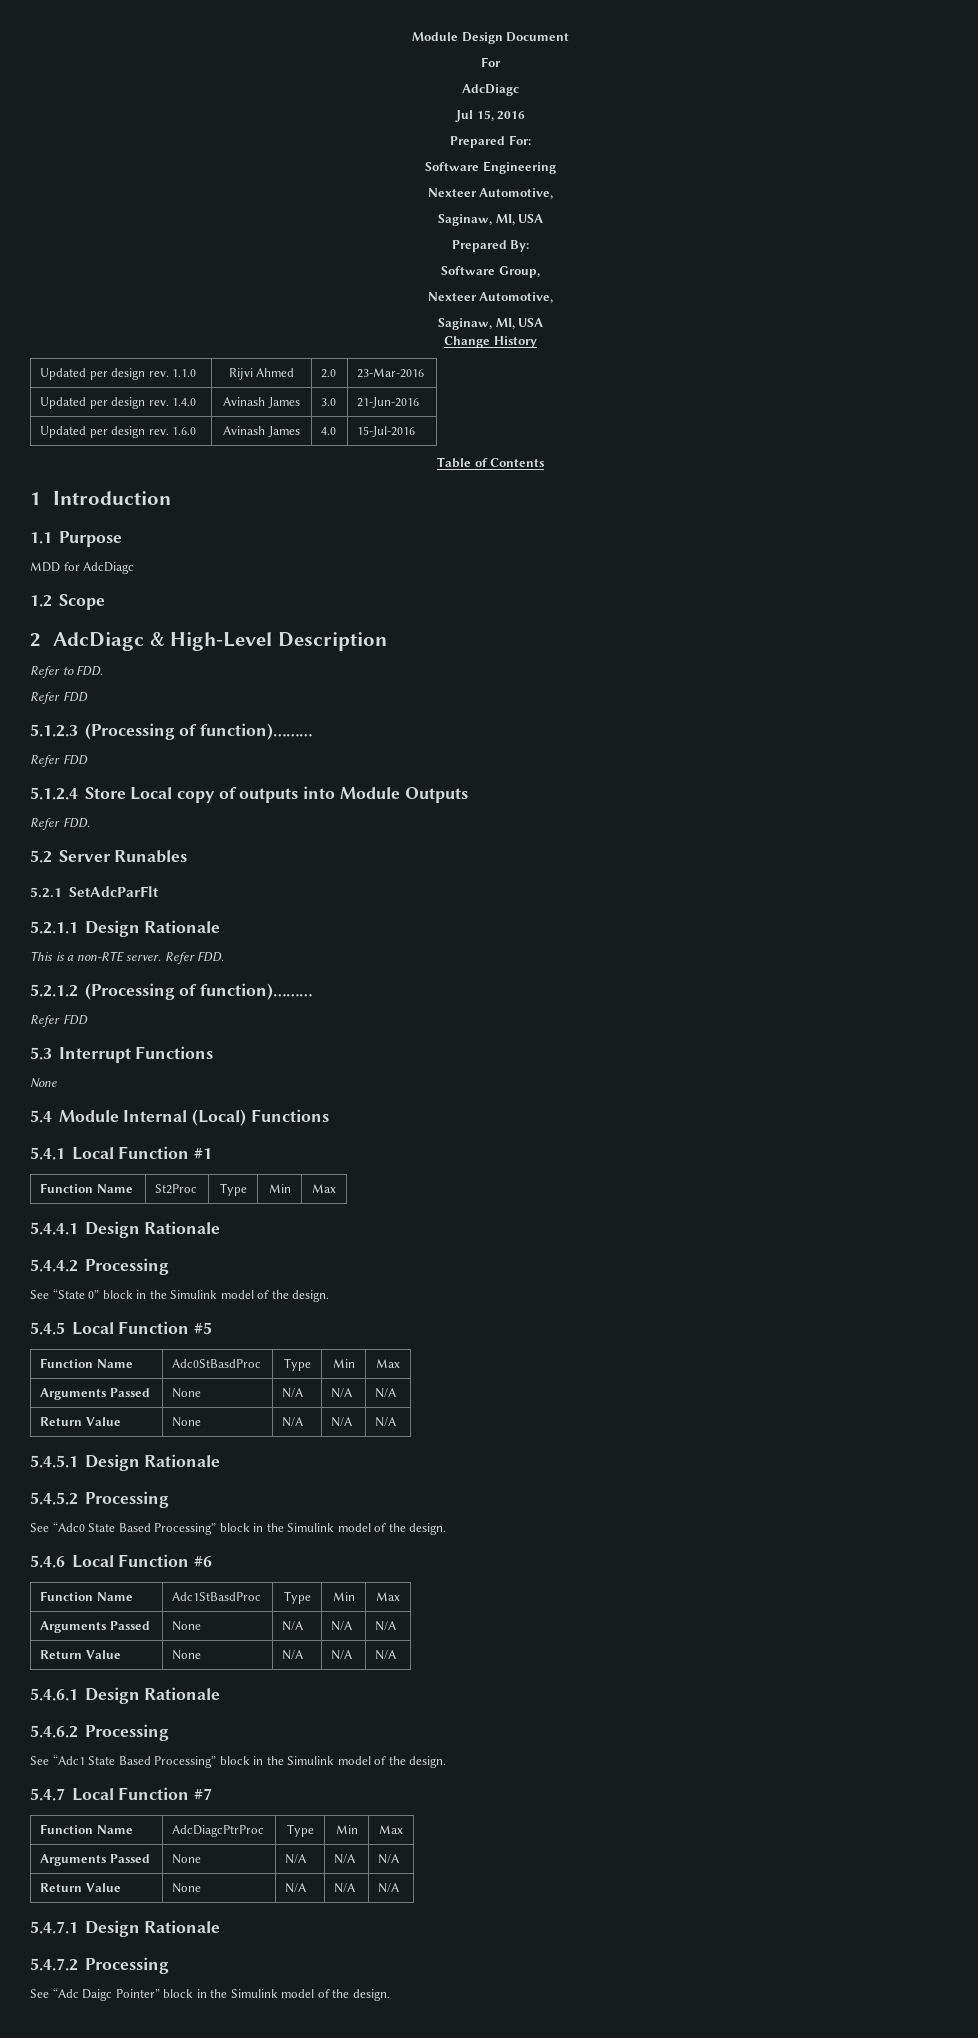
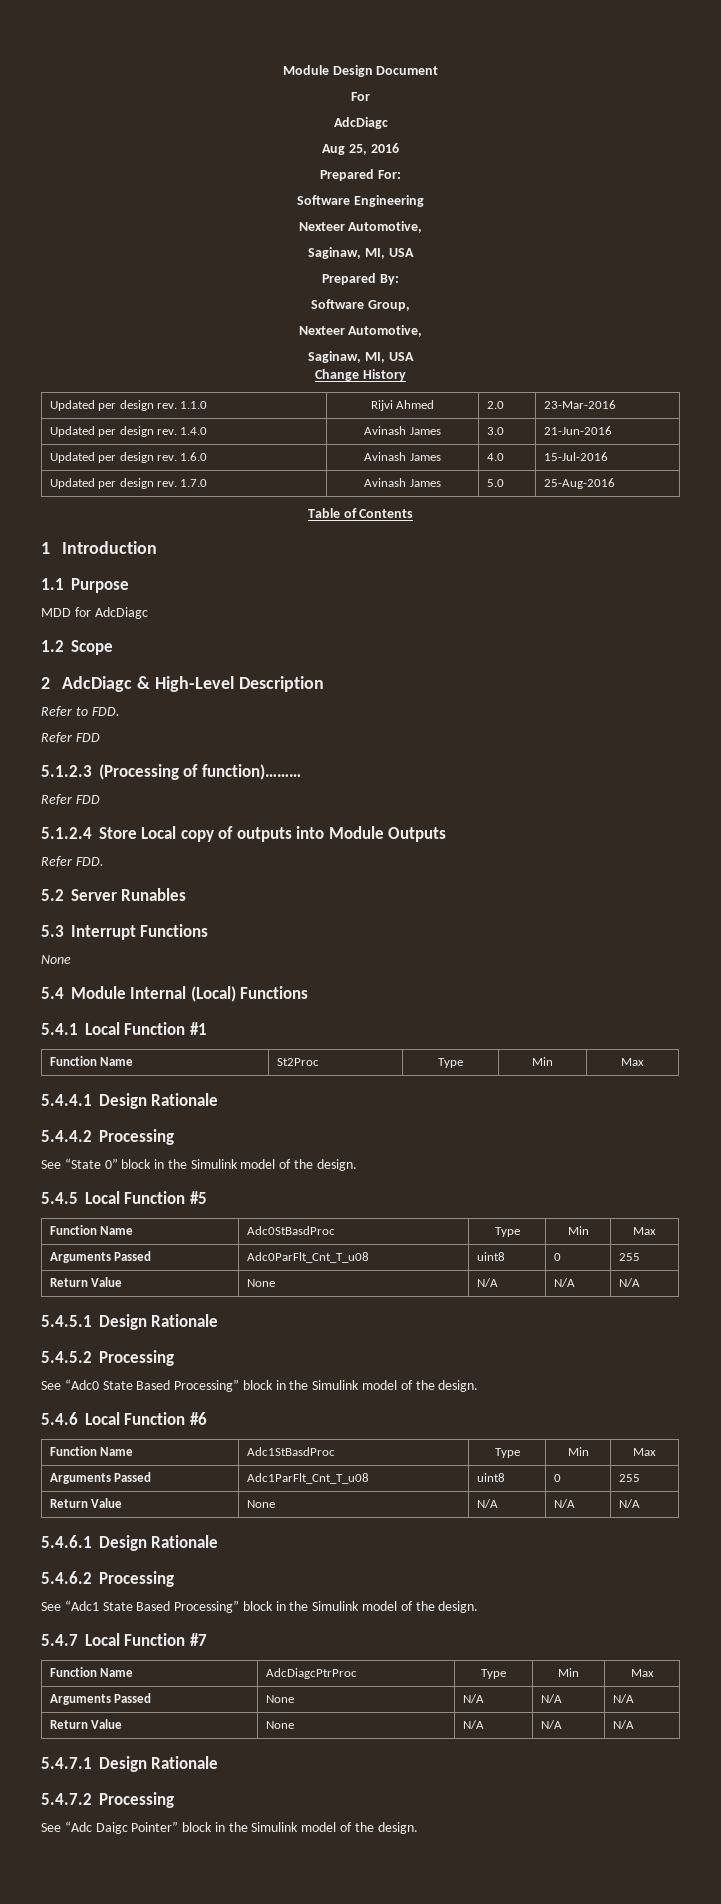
- Jul 15, 2016
+ Aug 25, 2016
+ Updated per design rev. 1.7.0 | Avinash James | 5.0 | 25-Aug-2016
- 5.2.1 SetAdcParFlt
- 5.2.1.1 Design Rationale
- This is a non-RTE server. Refer FDD.
- 5.2.1.2 (Processing of function)………
- Refer FDD
  Function Name | Adc0StBasdProc | Type | Min | Max
- Arguments Passed | None | N/A | N/A | N/A
+ Arguments Passed | Adc0ParFlt_Cnt_T_u08 | uint8 | 0 | 255
  Function Name | Adc1StBasdProc | Type | Min | Max
- Arguments Passed | None | N/A | N/A | N/A
+ Arguments Passed | Adc1ParFlt_Cnt_T_u08 | uint8 | 0 | 255

